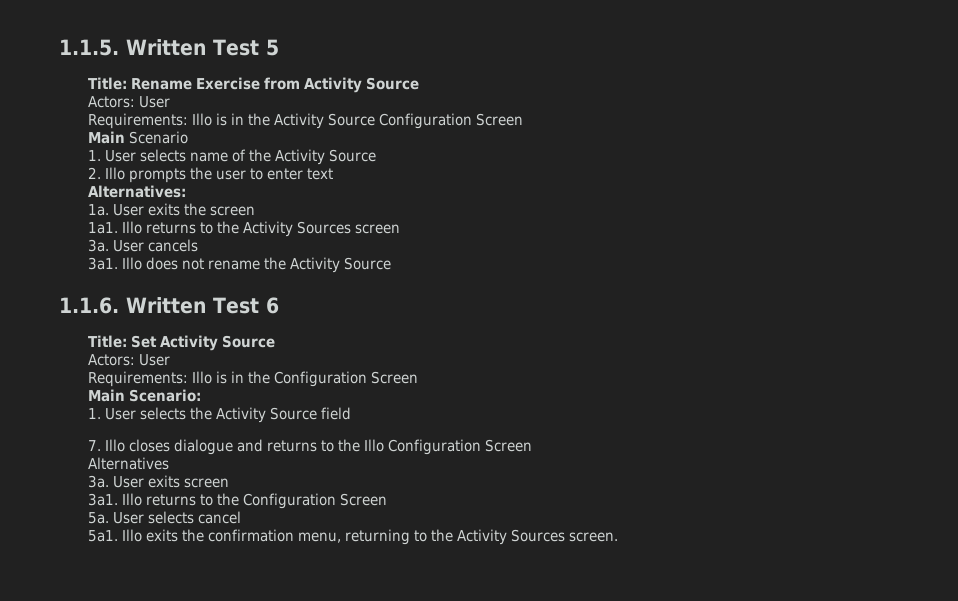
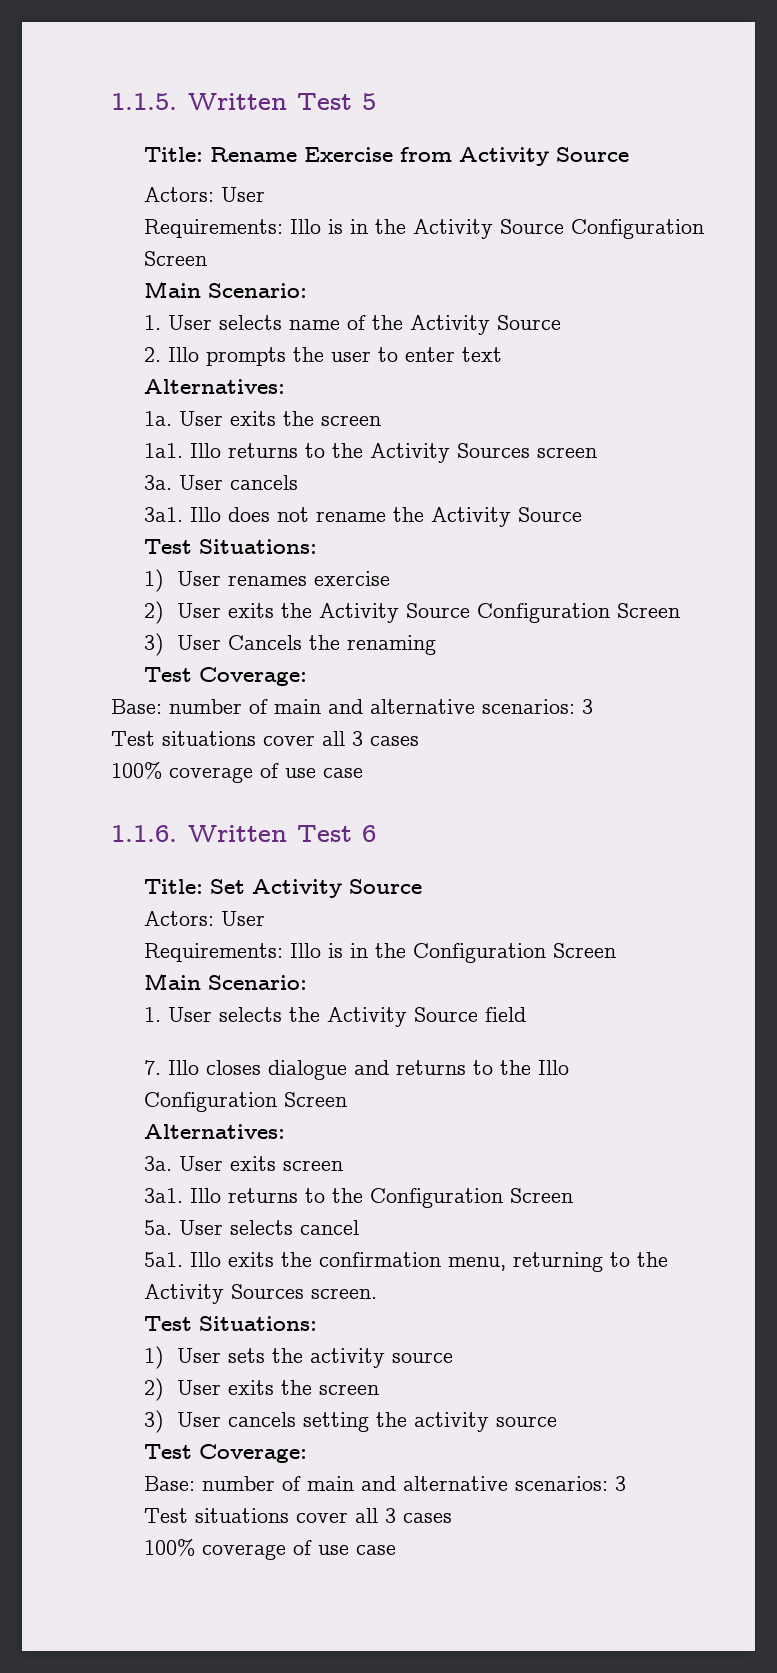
  Requirements: Illo is in the Activity Source Configuration Screen
- Main Scenario
+ Main Scenario:
  Illo does not rename the Activity Source
+ Test Situations:
+ 1) User renames exercise
+ 2) User exits the Activity Source Configuration Screen
+ 3) User Cancels the renaming
+ Test Coverage:
+ Base: number of main and alternative scenarios: 3
+ Test situations cover all 3 cases
+ 100% coverage of use case
  7. Illo closes dialogue and returns to the Illo Configuration Screen
- Alternatives
+ Alternatives:
  Illo exits the confirmation menu, returning to the Activity Sources screen.
+ Test Situations:
+ 1) User sets the activity source
+ 2) User exits the screen
+ 3) User cancels setting the activity source
+ Test Coverage:
+ Base: number of main and alternative scenarios: 3
+ Test situations cover all 3 cases
+ 100% coverage of use case

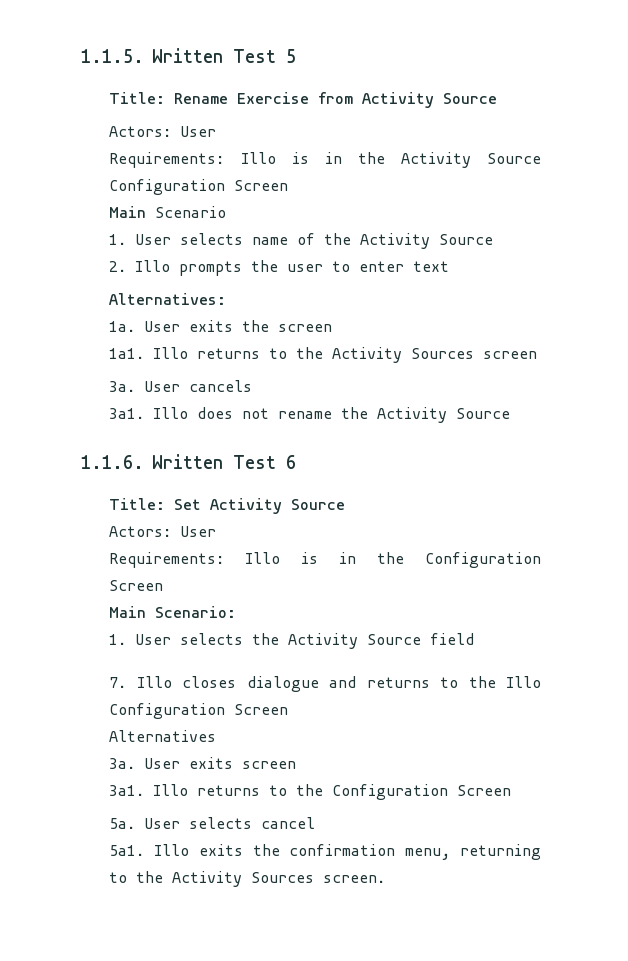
  Requirements: Illo is in the Activity Source Configuration Screen
- Main Scenario:
+ Main Scenario
  Illo does not rename the Activity Source
- Test Situations:
- 1) User renames exercise
- 2) User exits the Activity Source Configuration Screen
- 3) User Cancels the renaming
- Test Coverage:
- Base: number of main and alternative scenarios: 3
- Test situations cover all 3 cases
- 100% coverage of use case
  7. Illo closes dialogue and returns to the Illo Configuration Screen
- Alternatives:
+ Alternatives
  Illo exits the confirmation menu, returning to the Activity Sources screen.
- Test Situations:
- 1) User sets the activity source
- 2) User exits the screen
- 3) User cancels setting the activity source
- Test Coverage:
- Base: number of main and alternative scenarios: 3
- Test situations cover all 3 cases
- 100% coverage of use case

